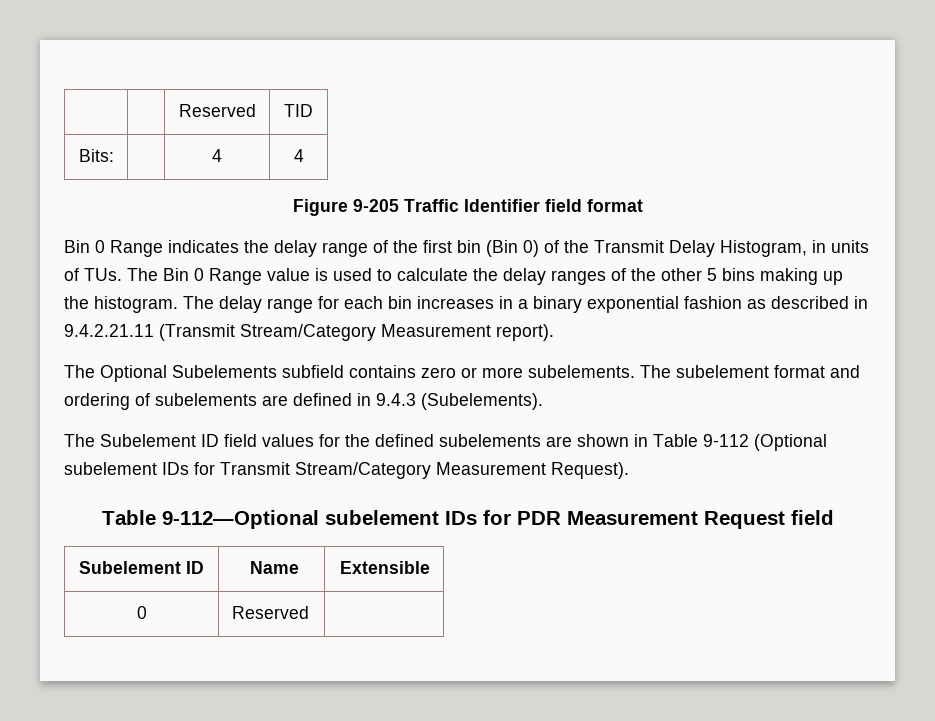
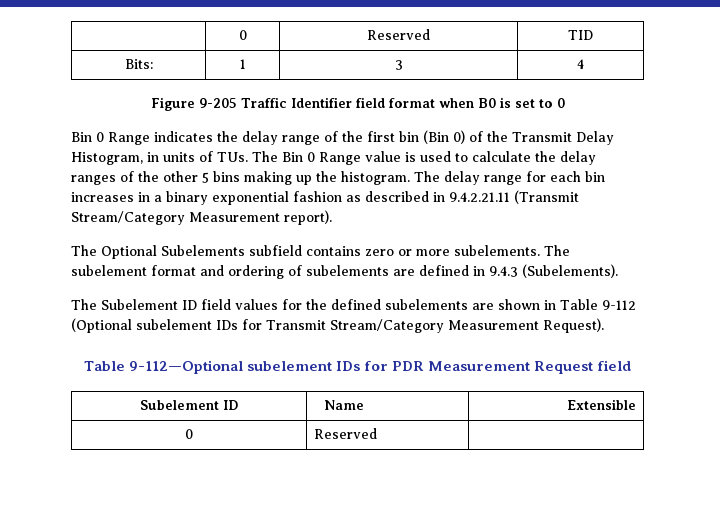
- | | Reserved | TID
+ | 0 | Reserved | TID
- Bits: | | 4 | 4
+ Bits: | 1 | 3 | 4
- Figure 9-205 Traffic Identifier field format
+ Figure 9-205 Traffic Identifier field format when B0 is set to 0

